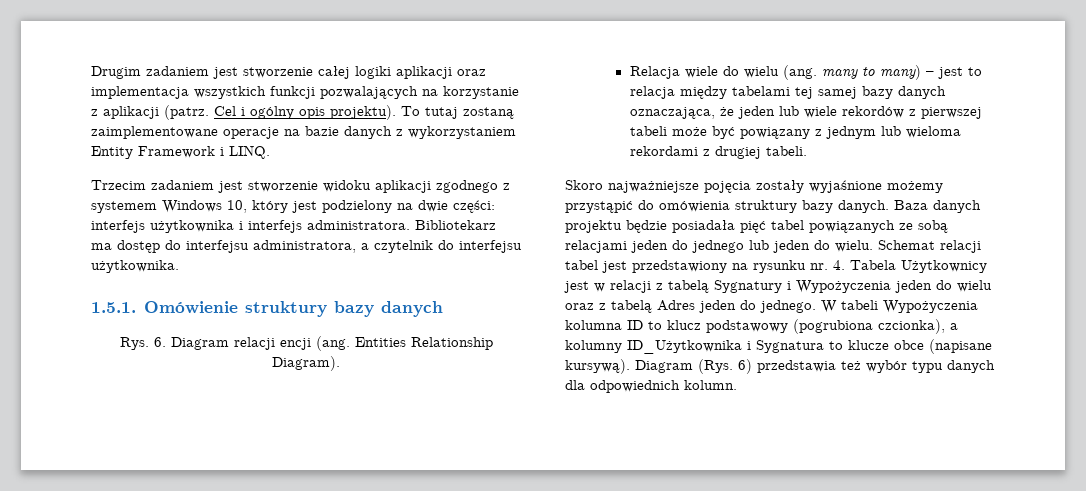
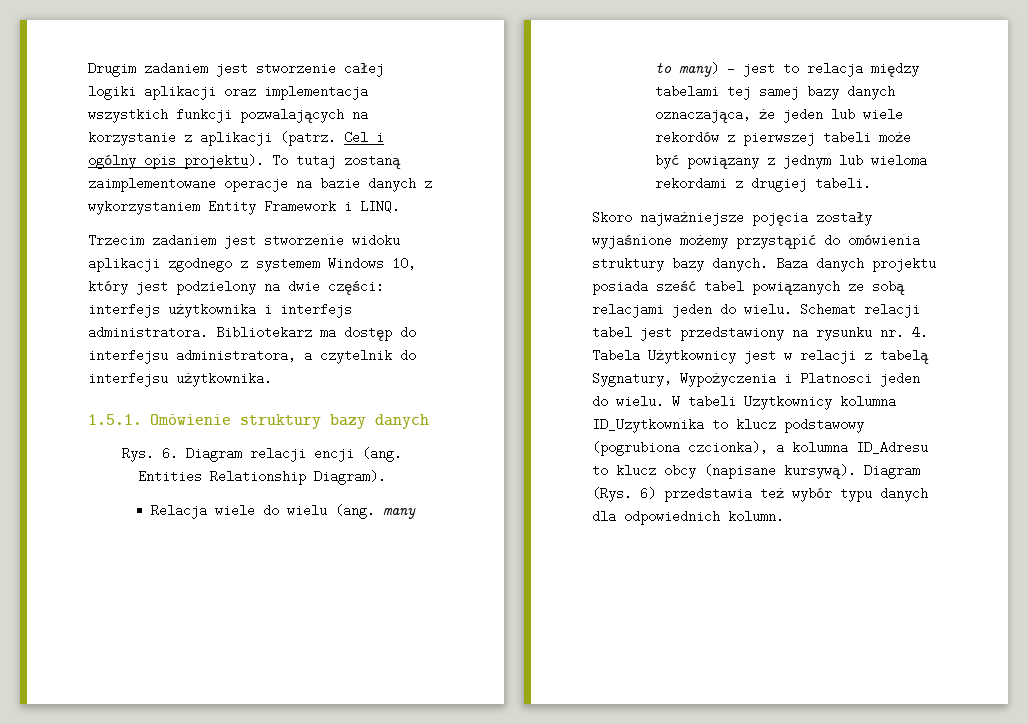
- Baza danych projektu będzie posiadała pięć tabel powiązanych ze sobą relacjami jeden do jednego lub jeden do wielu.
+ Baza danych projektu posiada sześć tabel powiązanych ze sobą relacjami jeden do wielu.
- Schemat relacji tabel jest przedstawiony na rysunku nr. 4. Tabela Użytkownicy jest w relacji z tabelą Sygnatury i Wypożyczenia jeden do wielu oraz z tabelą Adres jeden do jednego. W tabeli Wypożyczenia kolumna ID to klucz podstawowy (pogrubiona czcionka), a kolumny ID_Użytkownika i Sygnatura to klucze obce (napisane kursywą).
+ Schemat relacji tabel jest przedstawiony na rysunku nr. 4. Tabela Użytkownicy jest w relacji z tabelą Sygnatury, Wypożyczenia i Platnosci jeden do wielu. W tabeli Uzytkownicy kolumna ID_Uzytkownika to klucz podstawowy (pogrubiona czcionka), a kolumna ID_Adresu to klucz obcy (napisane kursywą).

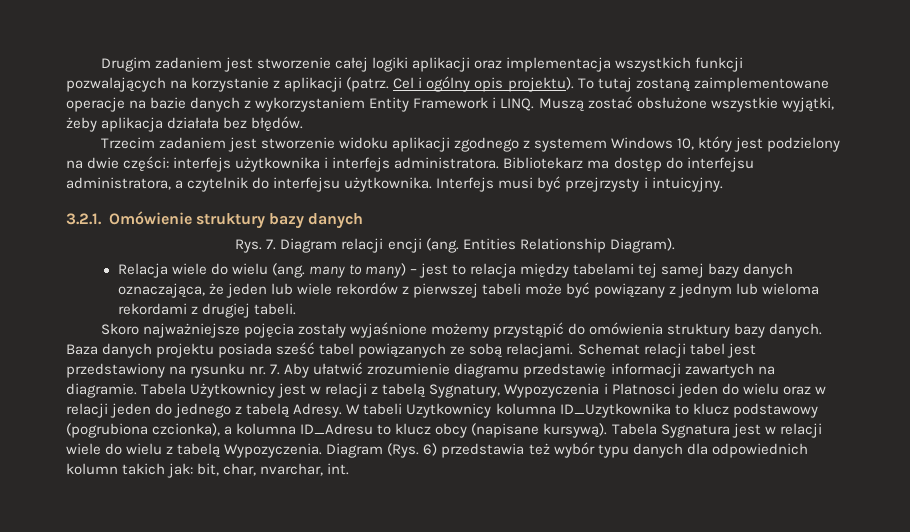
+ Muszą zostać obsłużone wszystkie wyjątki, żeby aplikacja działała bez błędów.
- Bibliotekarz ma dostęp do interfejsu administratora, a czytelnik do interfejsu użytkownika.
- 1.5.1. Omówienie struktury bazy danych
+ Bibliotekarz ma dostęp do interfejsu administratora, a czytelnik do interfejsu użytkownika. Interfejs musi być przejrzysty i intuicyjny.
+ 3.2.1. Omówienie struktury bazy danych
- Rys. 6. Diagram relacji encji (ang.
+ Rys. 7. Diagram relacji encji (ang.
- Baza danych projektu posiada sześć tabel powiązanych ze sobą relacjami jeden do wielu.
+ Baza danych projektu posiada sześć tabel powiązanych ze sobą relacjami.
- Schemat relacji tabel jest przedstawiony na rysunku nr. 4. Tabela Użytkownicy jest w relacji z tabelą Sygnatury, Wypożyczenia i Platnosci jeden do wielu.
+ Schemat relacji tabel jest przedstawiony na rysunku nr. 7. Aby ułatwić zrozumienie diagramu przedstawię informacji zawartych na diagramie. Tabela Użytkownicy jest w relacji z tabelą Sygnatury, Wypozyczenia i Platnosci jeden do wielu oraz w relacji jeden do jednego z tabelą Adresy.
+ Tabela Sygnatura jest w relacji wiele do wielu z tabelą Wypozyczenia.
- Diagram (Rys. 6) przedstawia też wybór typu danych dla odpowiednich kolumn.
+ Diagram (Rys. 6) przedstawia też wybór typu danych dla odpowiednich kolumn takich jak: bit, char, nvarchar, int.

